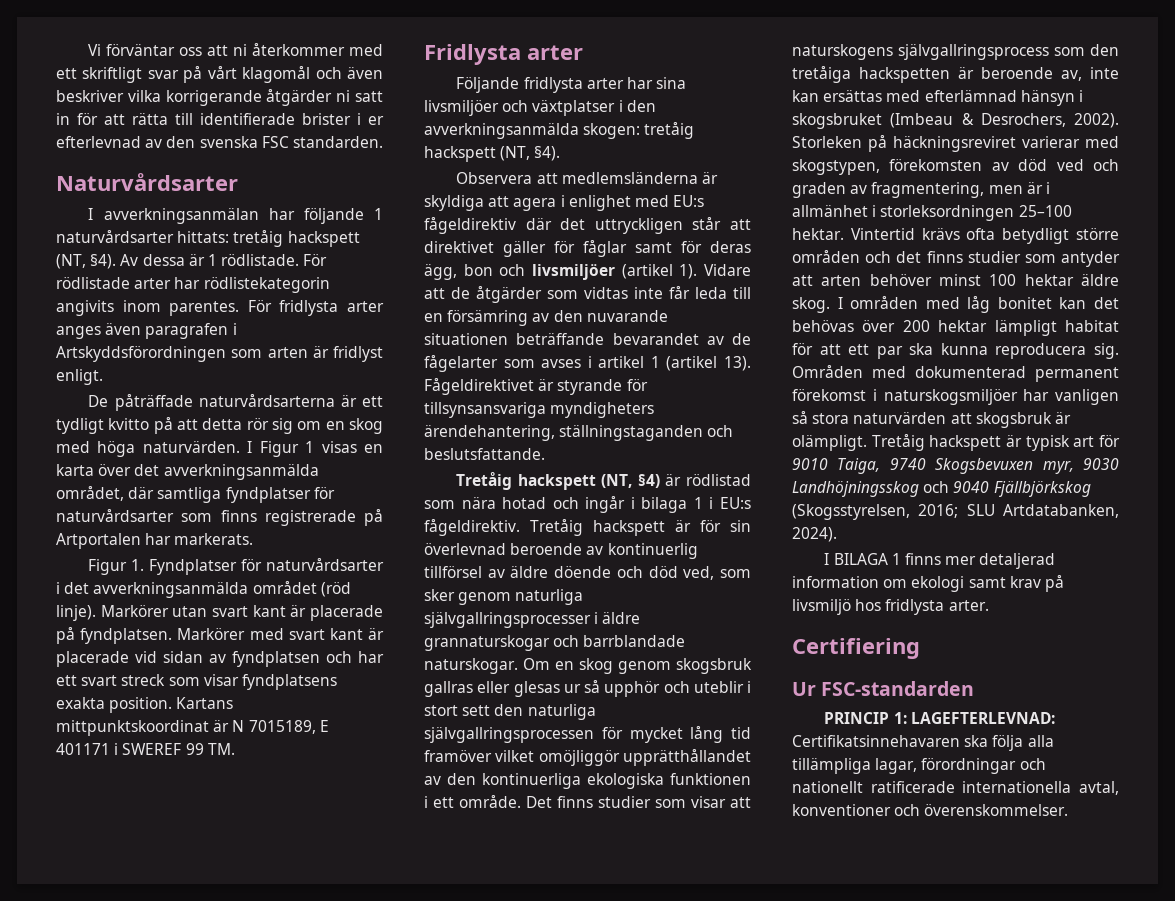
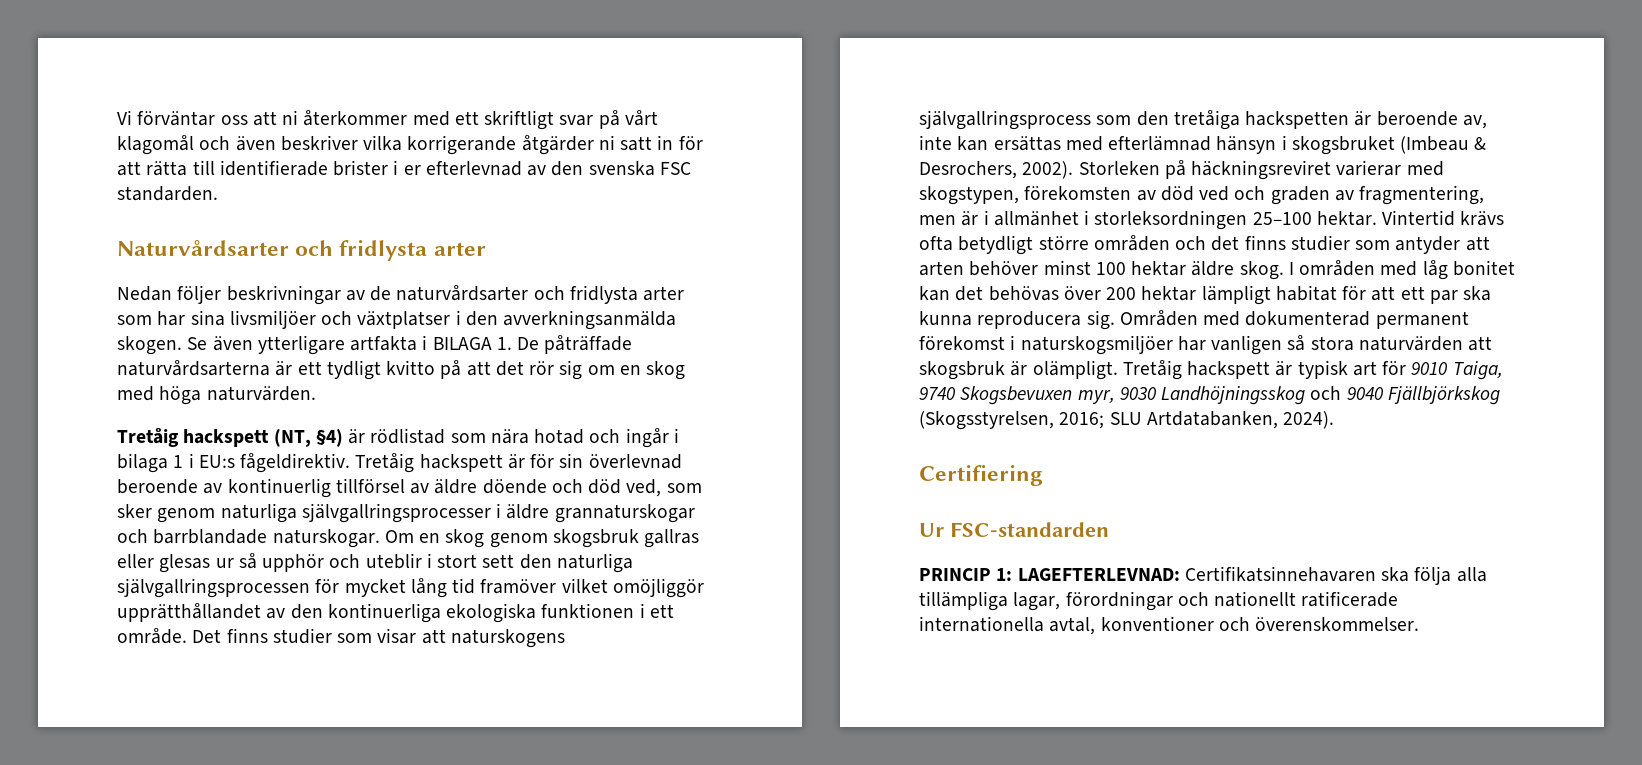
- Naturvårdsarter
- I avverkningsanmälan har följande 1 naturvårdsarter hittats: tretåig hackspett (NT, §4). Av dessa är 1 rödlistade. För rödlistade arter har rödlistekategorin angivits inom parentes. För fridlysta arter anges även paragrafen i Artskyddsförordningen som arten är fridlyst enligt.
- De påträffade naturvårdsarterna är ett tydligt kvitto på att detta rör sig om en skog med höga naturvärden. I Figur 1 visas en karta över det avverkningsanmälda området, där samtliga fyndplatser för naturvårdsarter som finns registrerade på Artportalen har markerats.
- Figur 1. Fyndplatser för naturvårdsarter i det avverkningsanmälda området (röd linje). Markörer utan svart kant är placerade på fyndplatsen. Markörer med svart kant är placerade vid sidan av fyndplatsen och har ett svart streck som visar fyndplatsens exakta position. Kartans mittpunktskoordinat är N 7015189, E 401171 i SWEREF 99 TM.
- Fridlysta arter
- Följande fridlysta arter har sina livsmiljöer och växtplatser i den avverkningsanmälda skogen: tretåig hackspett (NT, §4).
- Observera att medlemsländerna är skyldiga att agera i enlighet med EU:s fågeldirektiv där det uttryckligen står att direktivet gäller för fåglar samt för deras ägg, bon och livsmiljöer (artikel 1). Vidare att de åtgärder som vidtas inte får leda till en försämring av den nuvarande situationen beträffande bevarandet av de fågelarter som avses i artikel 1 (artikel 13). Fågeldirektivet är styrande för tillsynsansvariga myndigheters ärendehantering, ställningstaganden och beslutsfattande.
+ Naturvårdsarter och fridlysta arter
+ Nedan följer beskrivningar av de naturvårdsarter och fridlysta arter som har sina livsmiljöer och växtplatser i den avverkningsanmälda skogen. Se även ytterligare artfakta i BILAGA 1. De påträffade naturvårdsarterna är ett tydligt kvitto på att det rör sig om en skog med höga naturvärden.
- I BILAGA 1 finns mer detaljerad information om ekologi samt krav på livsmiljö hos fridlysta arter.

